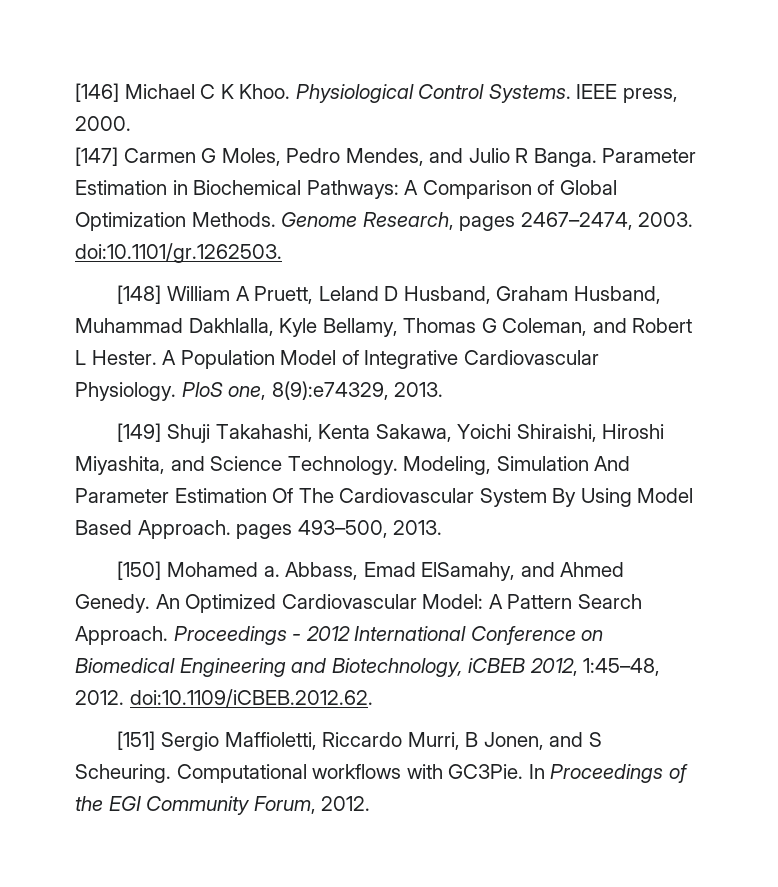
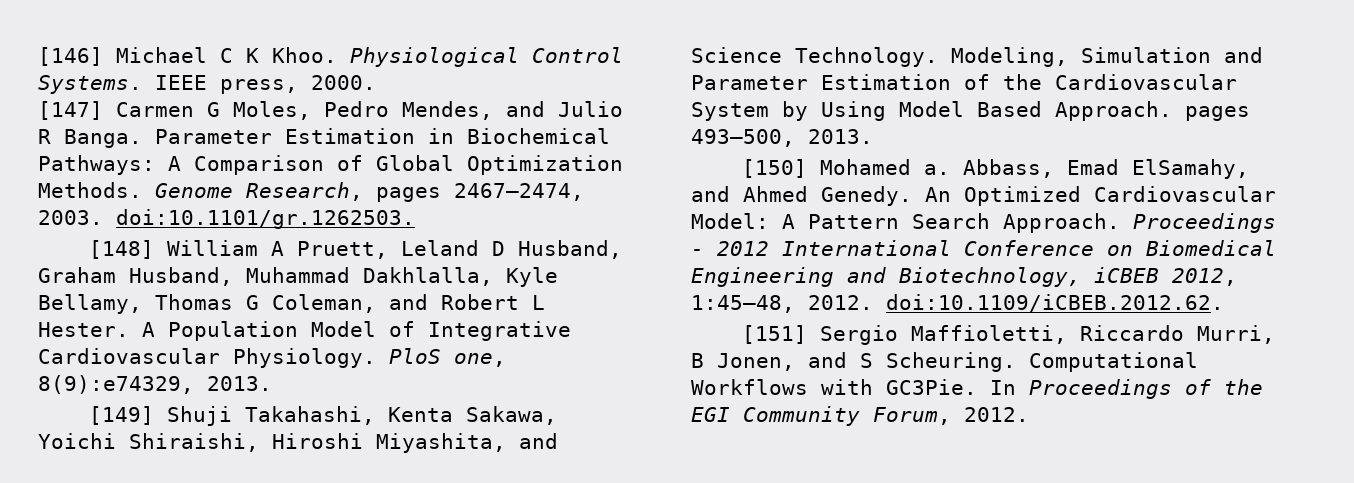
- Modeling, Simulation And Parameter Estimation Of The Cardiovascular System By Using Model Based Approach. pages 493–500, 2013.
+ Modeling, Simulation and Parameter Estimation of the Cardiovascular System by Using Model Based Approach. pages 493–500, 2013.
- Computational workflows with GC3Pie.
+ Computational Workflows with GC3Pie.

